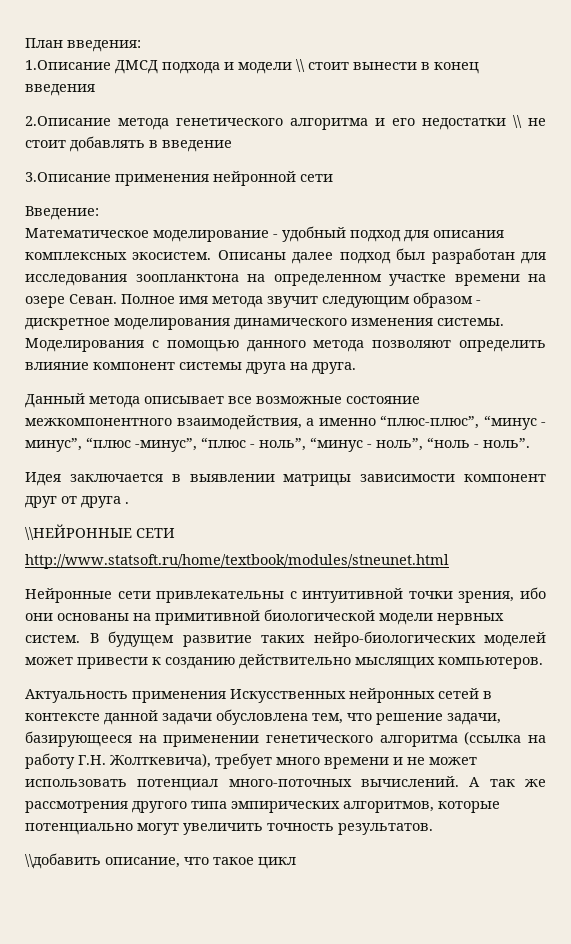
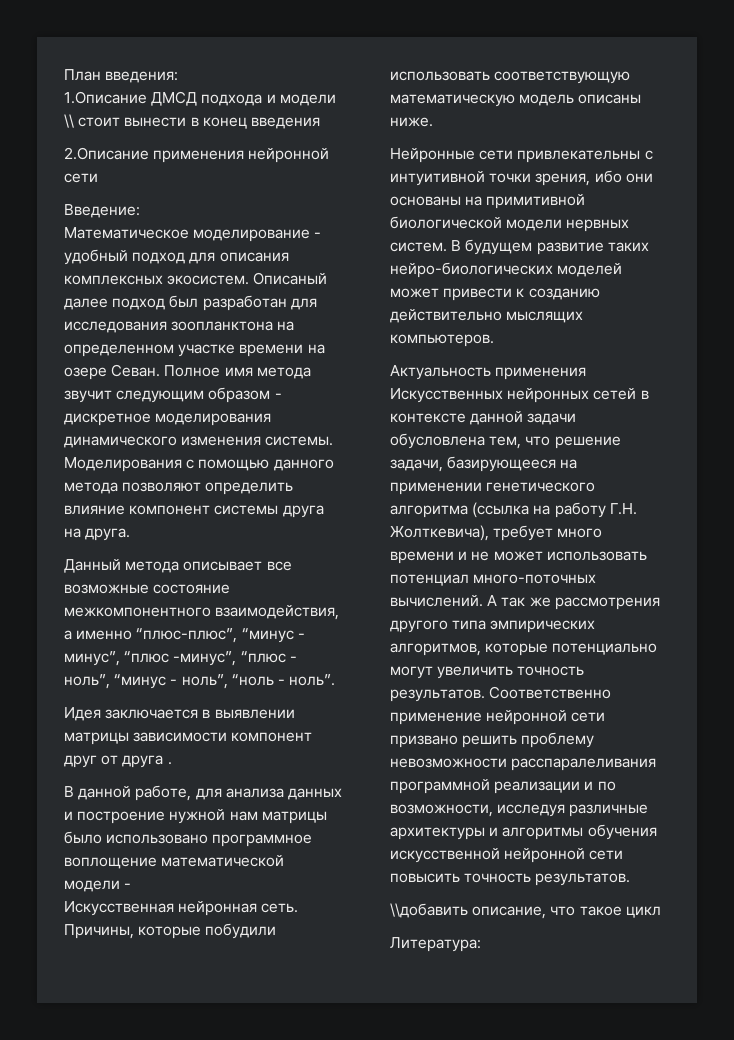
- 2.Описание метода генетического алгоритма и его недостатки \\ не стоит добавлять в введение
- 3.Описание применения нейронной сети
+ 2.Описание применения нейронной сети
- Описаны далее подход был разработан для исследования зоопланктона на определенном участке времени на озере Севан.
+ Описаный далее подход был разработан для исследования зоопланктона на определенном участке времени на озере Севан.
- \\НЕЙРОННЫЕ СЕТИ
- http://www.statsoft.ru/home/textbook/modules/stneunet.html
+ В данной работе, для анализа данных и построение нужной нам матрицы было использовано программное воплощение математической модели -
+ Искусственная нейронная сеть. Причины, которые побудили использовать соответствующую математическую модель описаны ниже.
+ Соответственно применение нейронной сети призвано решить проблему невозможности расспаралеливания программной реализации и по возможности, исследуя различные архитектуры и алгоритмы обучения искусственной нейронной сети повысить точность результатов.
+ Литература:

